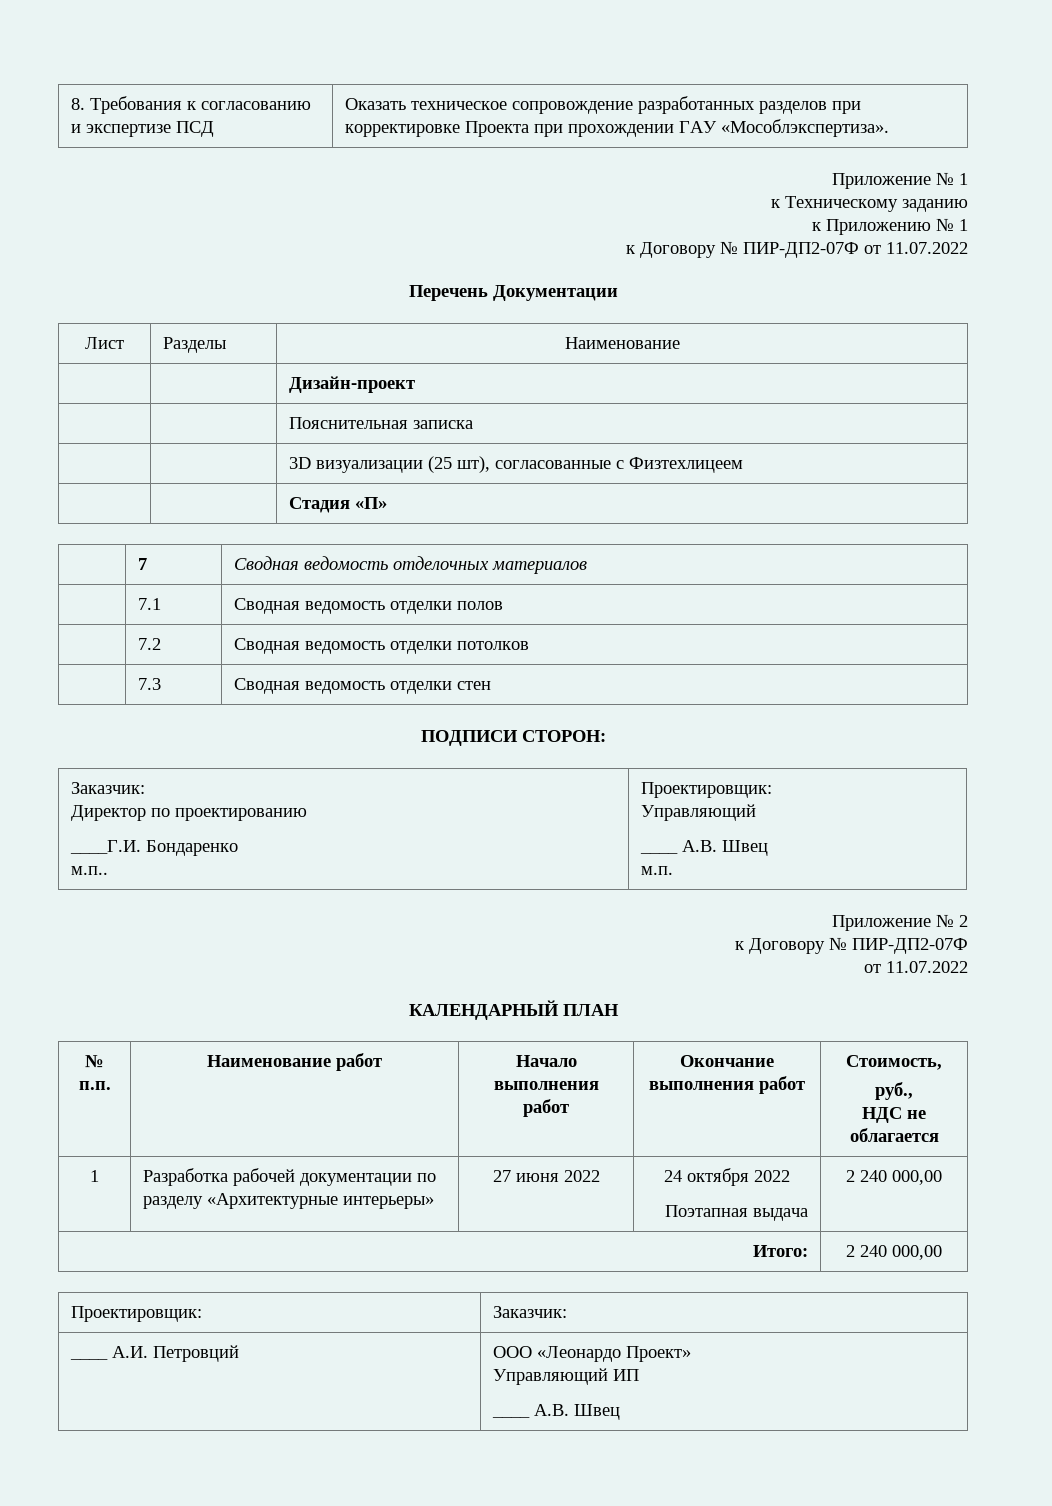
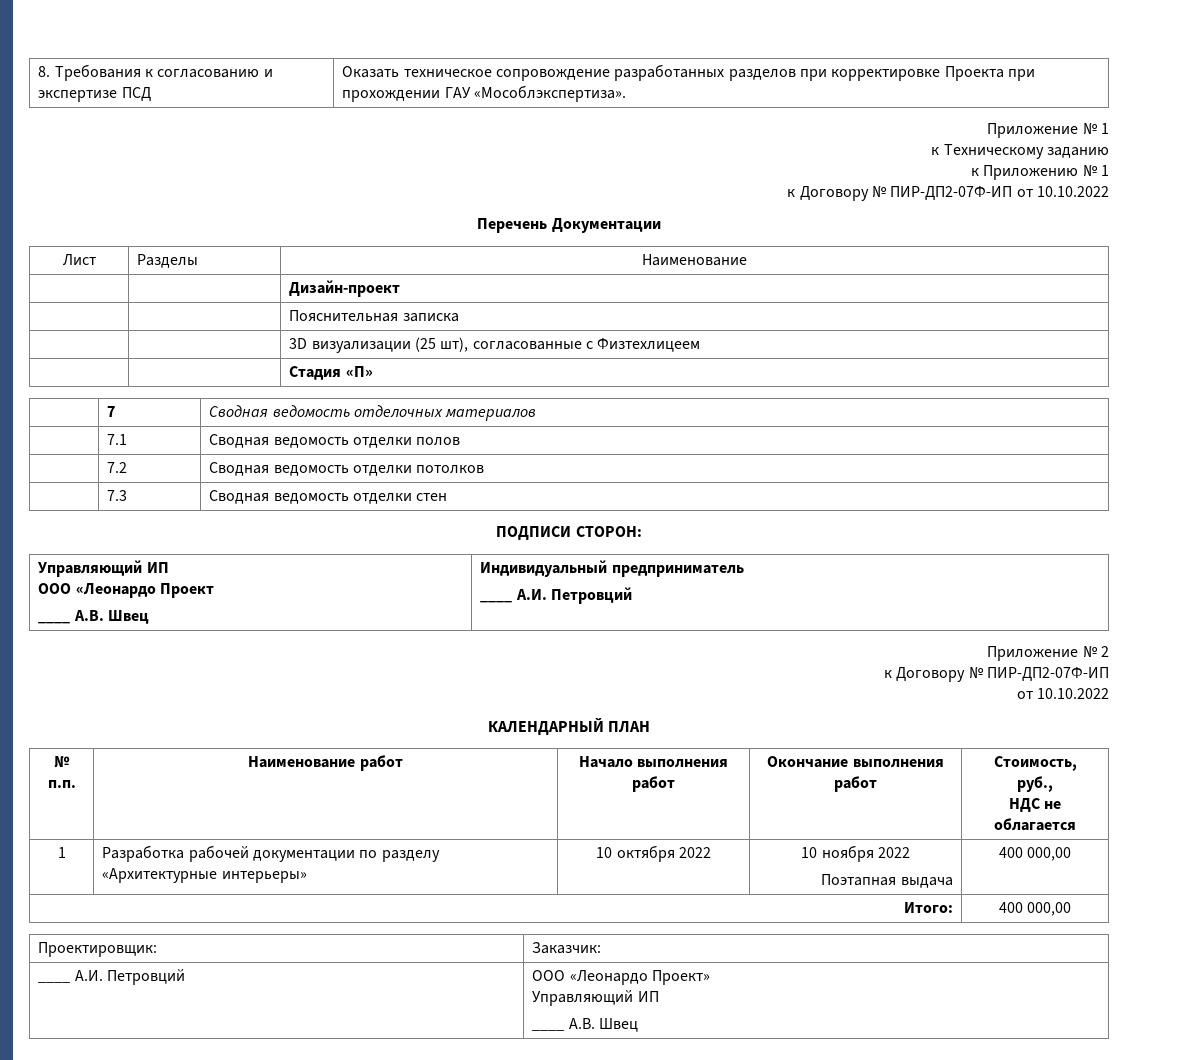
- к Договору № ПИР-ДП2-07Ф от 11.07.2022
+ к Договору № ПИР-ДП2-07Ф-ИП от 10.10.2022
  ПОДПИСИ СТОРОН:
- Заказчик:
- Директор по проектированию
- ____Г.И. Бондаренко
- м.п.. | Проектировщик:
- Управляющий
- ____ А.В. Швец
- м.п.
+ Управляющий ИП
+ ООО «Леонардо Проект
+ ____ А.В. Швец | Индивидуальный предприниматель
+ ____ А.И. Петровций
  Приложение № 2
- к Договору № ПИР-ДП2-07Ф
- от 11.07.2022
+ к Договору № ПИР-ДП2-07Ф-ИП
+ от 10.10.2022
- 1 | Разработка рабочей документации по разделу «Архитектурные интерьеры» | 27 июня 2022 | 24 октября 2022
- Поэтапная выдача | 2 240 000,00
+ 1 | Разработка рабочей документации по разделу «Архитектурные интерьеры» | 10 октября 2022 | 10 ноября 2022
+ Поэтапная выдача | 400 000,00
- Итого: | 2 240 000,00
+ Итого: | 400 000,00

